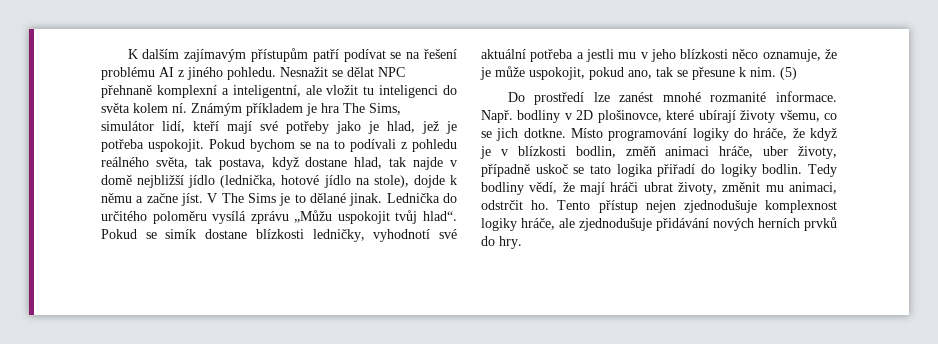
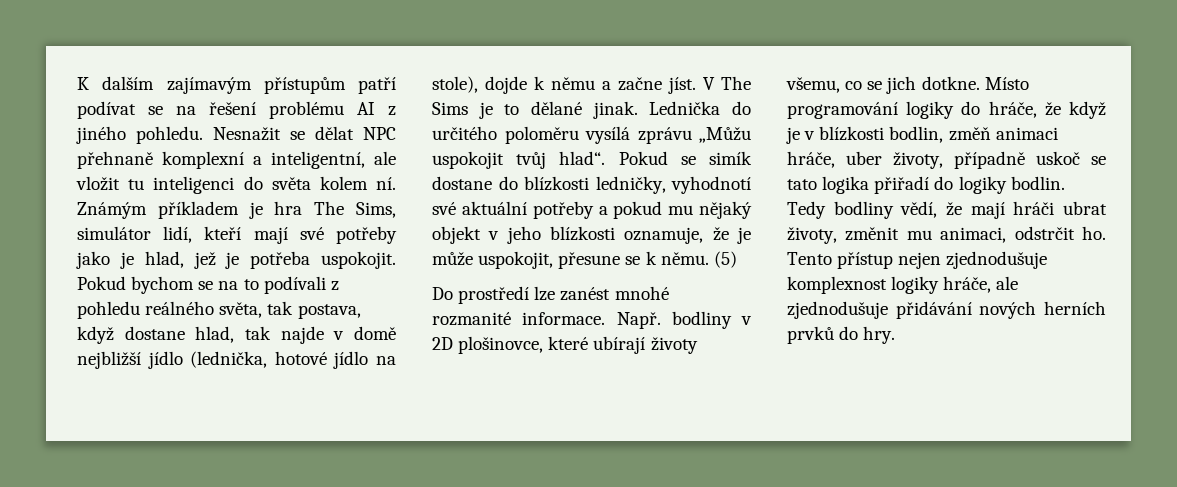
- Pokud se simík dostane blízkosti ledničky, vyhodnotí své aktuální potřeba a jestli mu v jeho blízkosti něco oznamuje, že je může uspokojit, pokud ano, tak se přesune k nim.
+ Pokud se simík dostane do blízkosti ledničky, vyhodnotí své aktuální potřeby a pokud mu nějaký objekt v jeho blízkosti oznamuje, že je může uspokojit, přesune se k němu.

